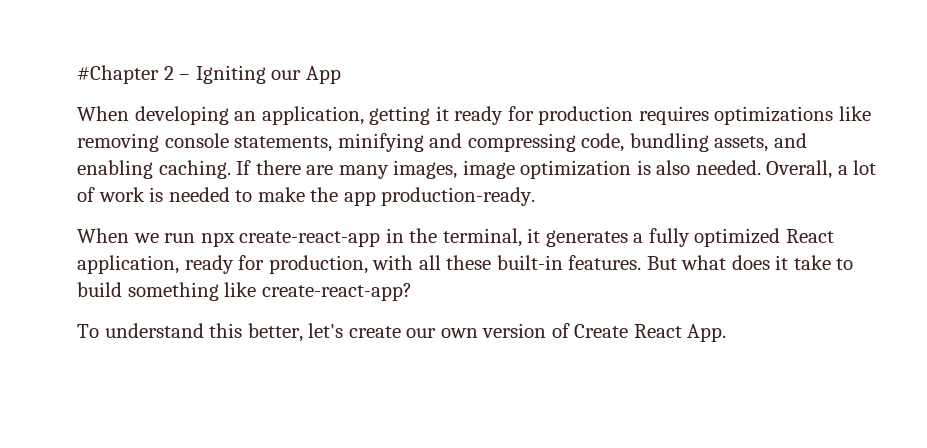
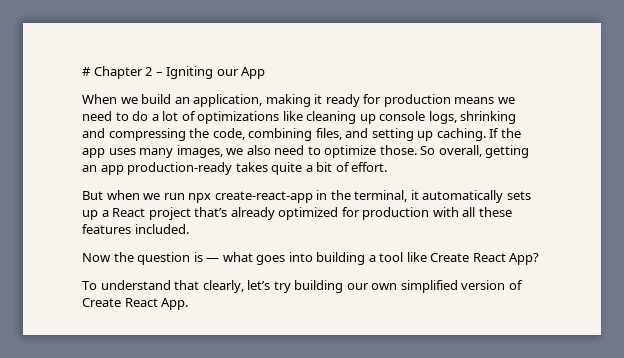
- #Chapter 2 – Igniting our App
+ # Chapter 2 – Igniting our App
- When developing an application, getting it ready for production requires optimizations like removing console statements, minifying and compressing code, bundling assets, and enabling caching. If there are many images, image optimization is also needed. Overall, a lot of work is needed to make the app production-ready.
- When we run npx create-react-app in the terminal, it generates a fully optimized React application, ready for production, with all these built-in features. But what does it take to build something like create-react-app?
- To understand this better, let's create our own version of Create React App.
+ When we build an application, making it ready for production means we need to do a lot of optimizations like cleaning up console logs, shrinking and compressing the code, combining files, and setting up caching. If the app uses many images, we also need to optimize those. So overall, getting an app production-ready takes quite a bit of effort.
+ But when we run npx create-react-app in the terminal, it automatically sets up a React project that’s already optimized for production with all these features included.
+ Now the question is — what goes into building a tool like Create React App?
+ To understand that clearly, let’s try building our own simplified version of Create React App.

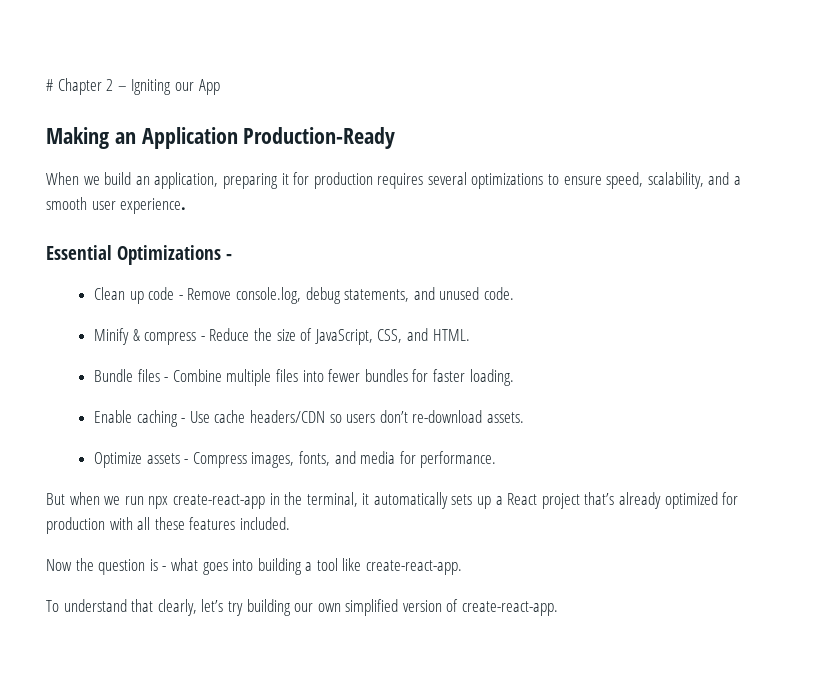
+ Making an Application Production-Ready
- When we build an application, making it ready for production means we need to do a lot of optimizations like cleaning up console logs, shrinking and compressing the code, combining files, and setting up caching. If the app uses many images, we also need to optimize those. So overall, getting an app production-ready takes quite a bit of effort.
+ When we build an application, preparing it for production requires several optimizations to ensure speed, scalability, and a smooth user experience.
+ Essential Optimizations -
+ Clean up code - Remove console.log, debug statements, and unused code.
+ Minify & compress - Reduce the size of JavaScript, CSS, and HTML.
+ Bundle files - Combine multiple files into fewer bundles for faster loading.
+ Enable caching - Use cache headers/CDN so users don’t re-download assets.
+ Optimize assets - Compress images, fonts, and media for performance.
- Now the question is — what goes into building a tool like Create React App?
+ Now the question is - what goes into building a tool like create-react-app.
- To understand that clearly, let’s try building our own simplified version of Create React App.
+ To understand that clearly, let’s try building our own simplified version of create-react-app.

